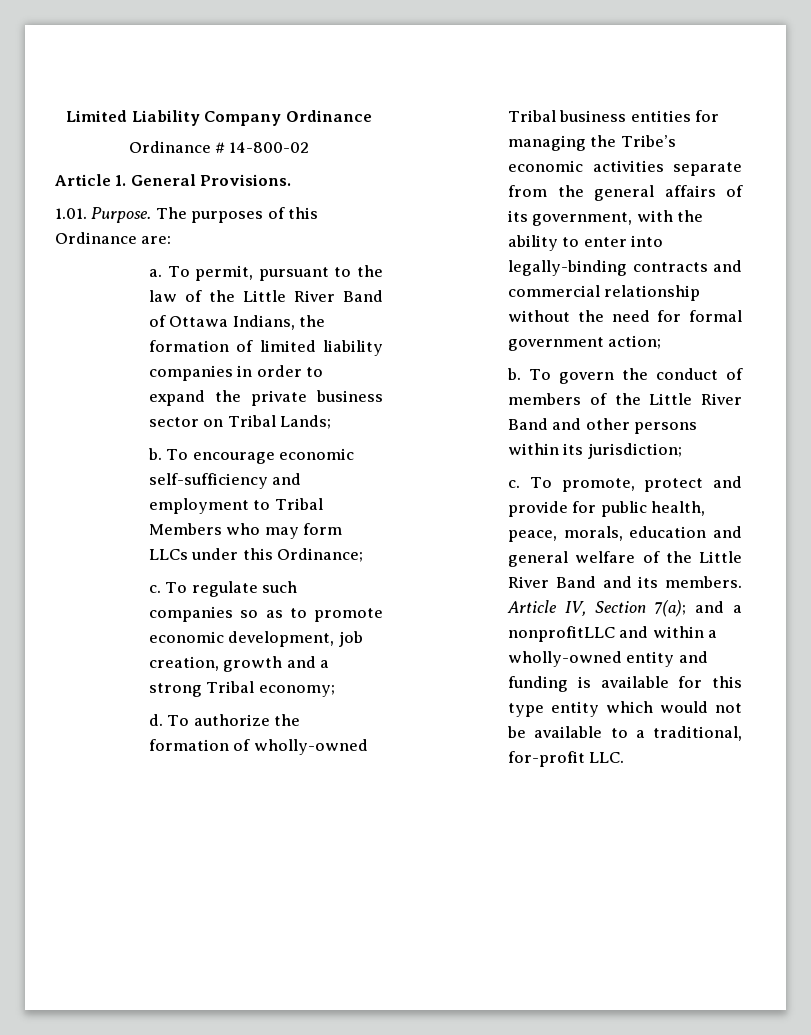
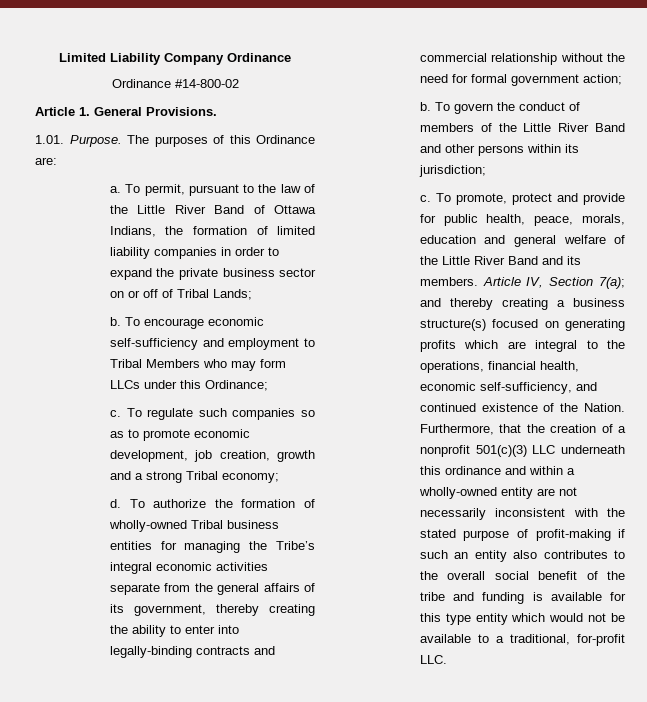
- Ordinance # 14-800-02
+ Ordinance #14-800-02
- To permit, pursuant to the law of the Little River Band of Ottawa Indians, the formation of limited liability companies in order to expand the private business sector on Tribal Lands;
+ To permit, pursuant to the law of the Little River Band of Ottawa Indians, the formation of limited liability companies in order to expand the private business sector on or off of Tribal Lands;
- To authorize the formation of wholly-owned Tribal business entities for managing the Tribe’s economic activities separate from the general affairs of its government, with the ability to enter into legally-binding contracts and commercial relationship without the need for formal government action;
+ To authorize the formation of wholly-owned Tribal business entities for managing the Tribe’s integral economic activities separate from the general affairs of its government, thereby creating the ability to enter into legally-binding contracts and commercial relationship without the need for formal government action;
- Article IV, Section 7(a); and a nonprofitLLC and within a wholly-owned entity and funding is available for this type entity which would not be available to a traditional, for-profit LLC.
+ Article IV, Section 7(a); and thereby creating a business structure(s) focused on generating profits which are integral to the operations, financial health, economic self-sufficiency, and continued existence of the Nation. Furthermore, that the creation of a nonprofit 501(c)(3) LLC underneath this ordinance and within a wholly-owned entity are not necessarily inconsistent with the stated purpose of profit-making if such an entity also contributes to the overall social benefit of the tribe and funding is available for this type entity which would not be available to a traditional, for-profit LLC.

